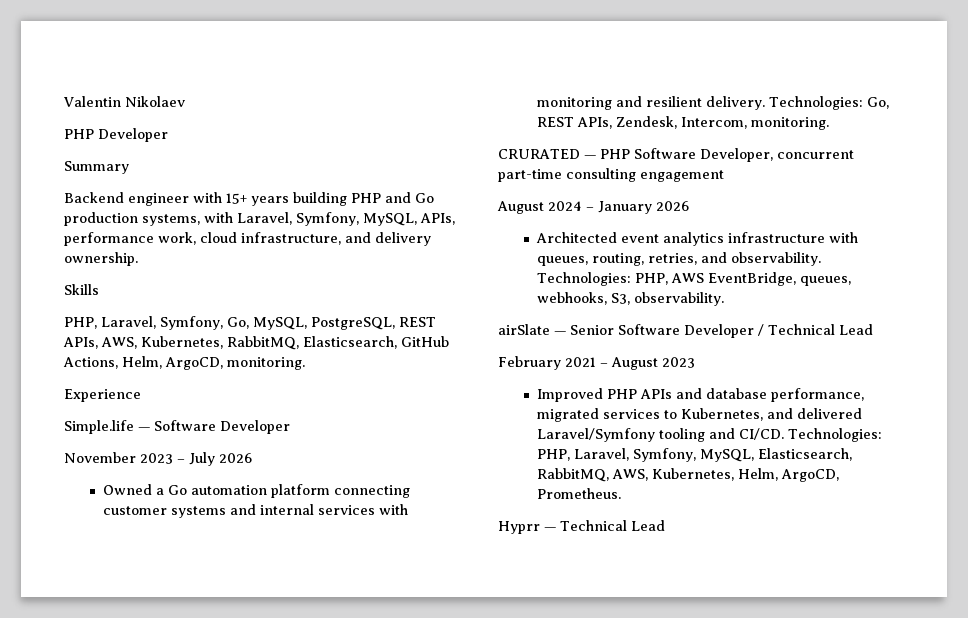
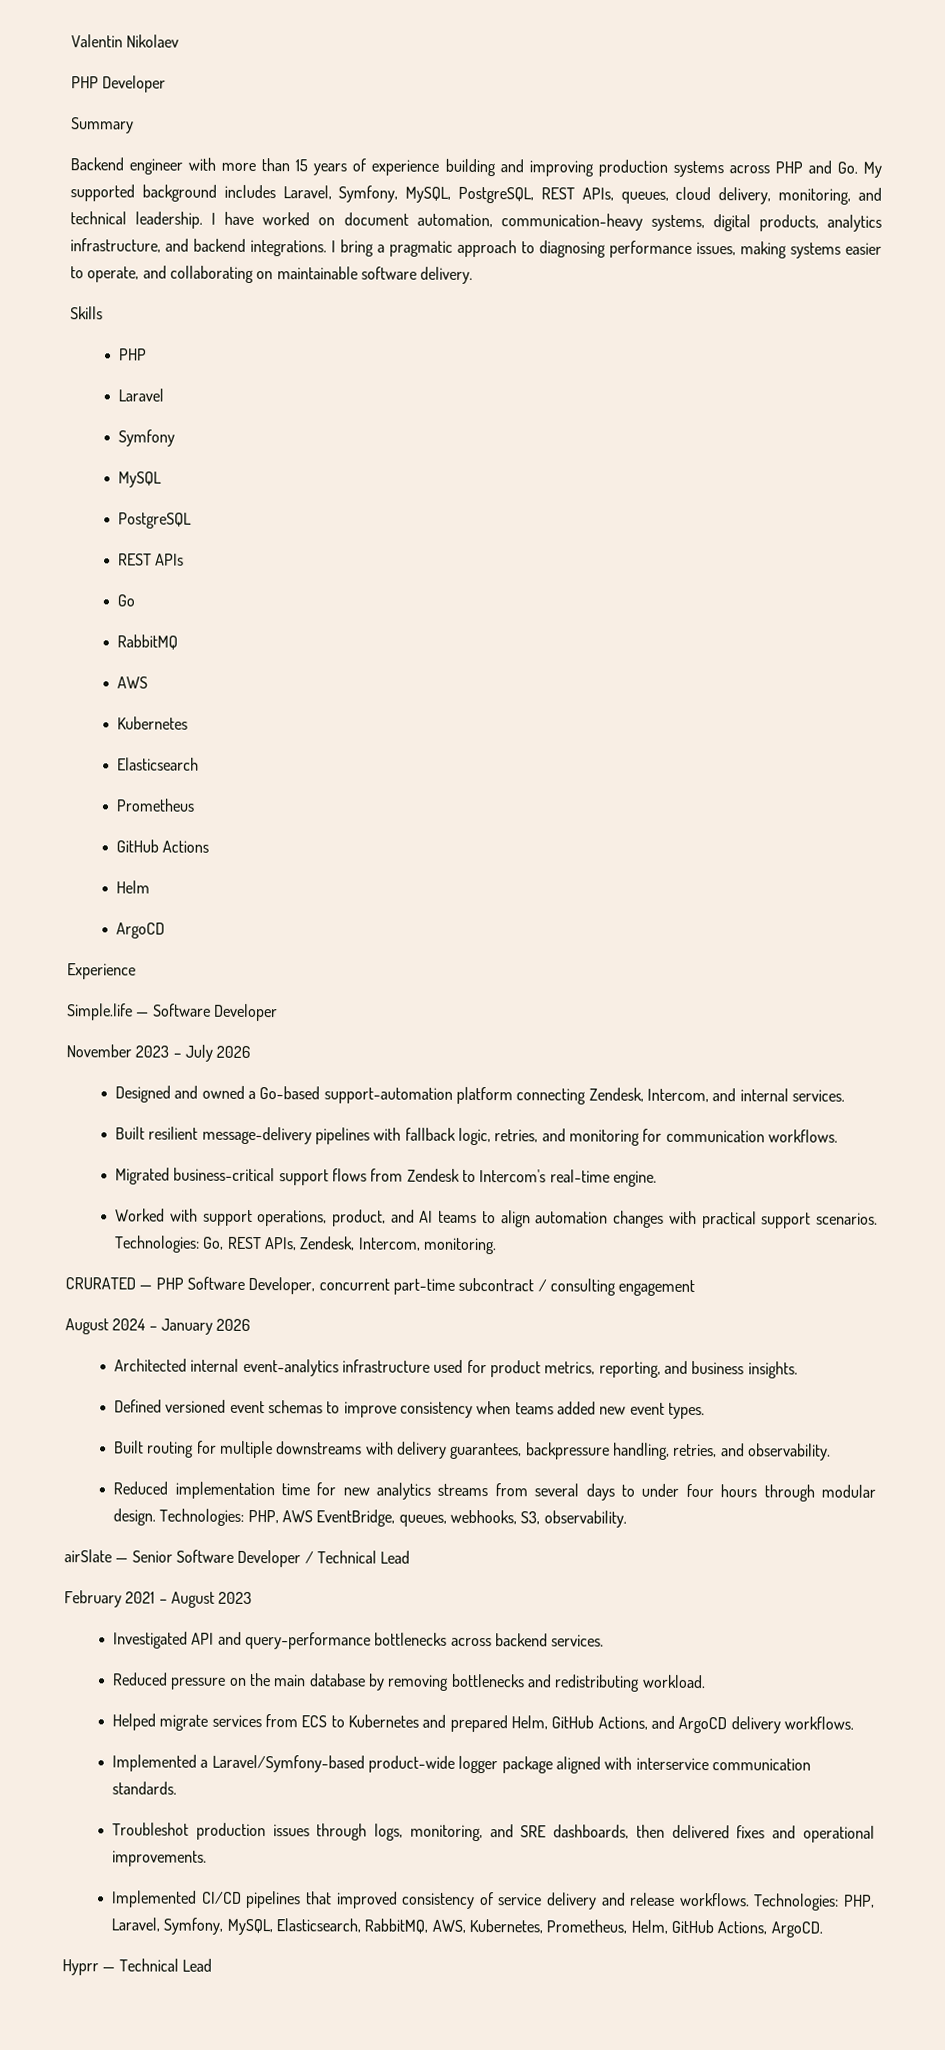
- Backend engineer with 15+ years building PHP and Go production systems, with Laravel, Symfony, MySQL, APIs, performance work, cloud infrastructure, and delivery ownership.
+ Backend engineer with more than 15 years of experience building and improving production systems across PHP and Go. My supported background includes Laravel, Symfony, MySQL, PostgreSQL, REST APIs, queues, cloud delivery, monitoring, and technical leadership. I have worked on document automation, communication-heavy systems, digital products, analytics infrastructure, and backend integrations. I bring a pragmatic approach to diagnosing performance issues, making systems easier to operate, and collaborating on maintainable software delivery.
  Skills
- PHP, Laravel, Symfony, Go, MySQL, PostgreSQL, REST APIs, AWS, Kubernetes, RabbitMQ, Elasticsearch, GitHub Actions, Helm, ArgoCD, monitoring.
+ PHP
+ Laravel
+ Symfony
+ MySQL
+ PostgreSQL
+ REST APIs
+ Go
+ RabbitMQ
+ AWS
+ Kubernetes
+ Elasticsearch
+ Prometheus
+ GitHub Actions
+ Helm
+ ArgoCD
- Owned a Go automation platform connecting customer systems and internal services with monitoring and resilient delivery.
+ Designed and owned a Go-based support-automation platform connecting Zendesk, Intercom, and internal services.
+ Built resilient message-delivery pipelines with fallback logic, retries, and monitoring for communication workflows.
+ Migrated business-critical support flows from Zendesk to Intercom's real-time engine.
+ Worked with support operations, product, and AI teams to align automation changes with practical support scenarios.
- CRURATED — PHP Software Developer, concurrent part-time consulting engagement
+ CRURATED — PHP Software Developer, concurrent part-time subcontract / consulting engagement
- Architected event analytics infrastructure with queues, routing, retries, and observability.
+ Architected internal event-analytics infrastructure used for product metrics, reporting, and business insights.
+ Defined versioned event schemas to improve consistency when teams added new event types.
+ Built routing for multiple downstreams with delivery guarantees, backpressure handling, retries, and observability.
+ Reduced implementation time for new analytics streams from several days to under four hours through modular design.
- Improved PHP APIs and database performance, migrated services to Kubernetes, and delivered Laravel/Symfony tooling and CI/CD.
+ Investigated API and query-performance bottlenecks across backend services.
+ Reduced pressure on the main database by removing bottlenecks and redistributing workload.
+ Helped migrate services from ECS to Kubernetes and prepared Helm, GitHub Actions, and ArgoCD delivery workflows.
+ Implemented a Laravel/Symfony-based product-wide logger package aligned with interservice communication standards.
+ Troubleshot production issues through logs, monitoring, and SRE dashboards, then delivered fixes and operational improvements.
+ Implemented CI/CD pipelines that improved consistency of service delivery and release workflows.
- Technologies: PHP, Laravel, Symfony, MySQL, Elasticsearch, RabbitMQ, AWS, Kubernetes, Helm, ArgoCD, Prometheus.
+ Technologies: PHP, Laravel, Symfony, MySQL, Elasticsearch, RabbitMQ, AWS, Kubernetes, Prometheus, Helm, GitHub Actions, ArgoCD.

